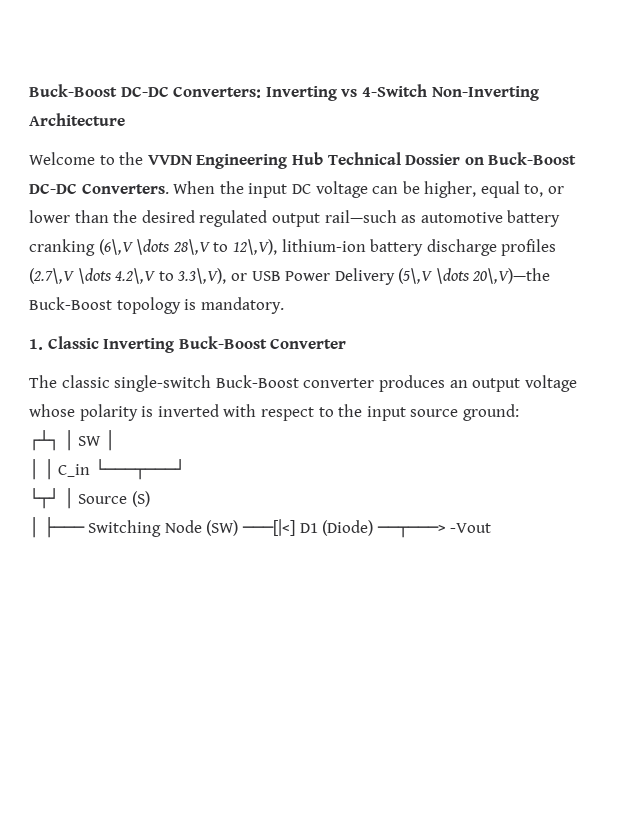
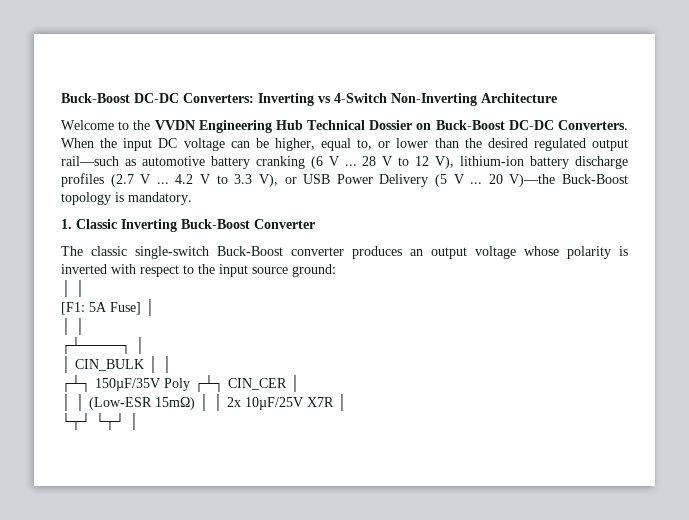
- When the input DC voltage can be higher, equal to, or lower than the desired regulated output rail—such as automotive battery cranking (6\,V \dots 28\,V to 12\,V), lithium-ion battery discharge profiles (2.7\,V \dots 4.2\,V to 3.3\,V), or USB Power Delivery (5\,V \dots 20\,V)—the Buck-Boost topology is mandatory.
+ When the input DC voltage can be higher, equal to, or lower than the desired regulated output rail—such as automotive battery cranking (6 V ... 28 V to 12 V), lithium-ion battery discharge profiles (2.7 V ... 4.2 V to 3.3 V), or USB Power Delivery (5 V ... 20 V)—the Buck-Boost topology is mandatory.
  The classic single-switch Buck-Boost converter produces an output voltage whose polarity is inverted with respect to the input source ground:
- ┌┴┐ │ SW │
- │ │ C_in └───┬───┘
- └┬┘ │ Source (S)
- │ ├─── Switching Node (SW) ───[|<] D1 (Diode) ──┬───> -Vout
+ │ │
+ [F1: 5A Fuse] │
+ │ │
+ ┌┴────┐ │
+ │ CIN_BULK │ │
+ ┌┴┐ 150µF/35V Poly ┌┴┐ CIN_CER │
+ │ │ (Low-ESR 15mΩ) │ │ 2x 10µF/25V X7R │
+ └┬┘ └┬┘ │

